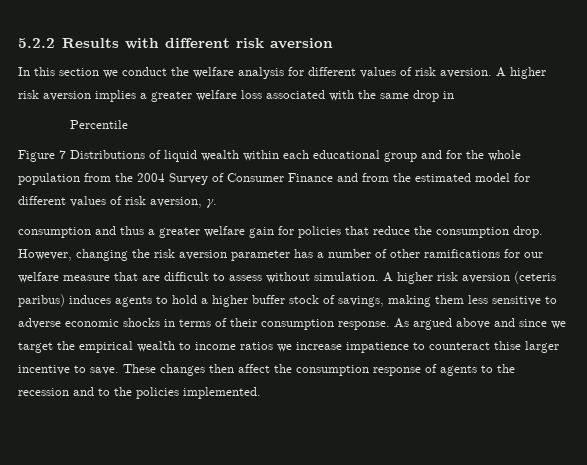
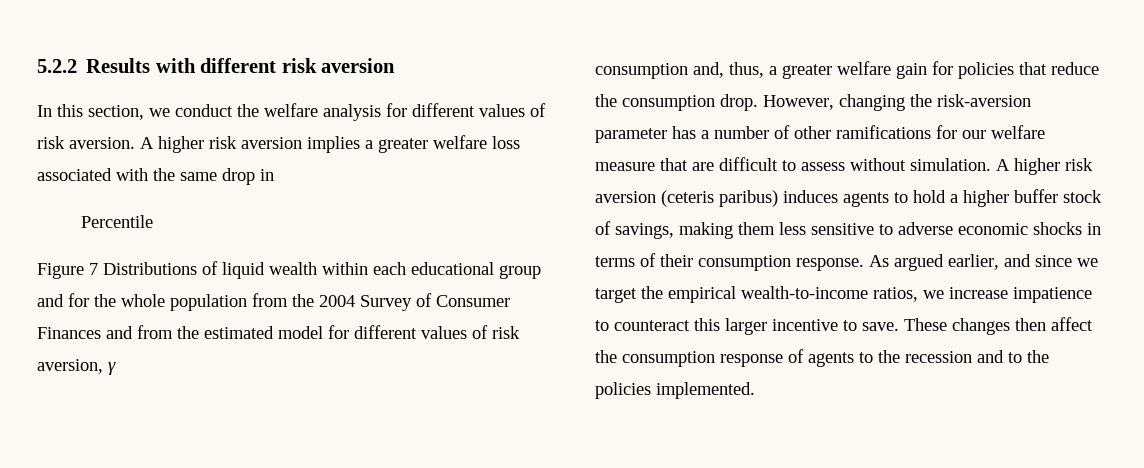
- In this section we conduct the welfare analysis for different values of risk aversion.
+ In this section, we conduct the welfare analysis for different values of risk aversion.
- Figure 7 Distributions of liquid wealth within each educational group and for the whole population from the 2004 Survey of Consumer Finance and from the estimated model for different values of risk aversion, γ.
- consumption and thus a greater welfare gain for policies that reduce the consumption drop.
+ Figure 7 Distributions of liquid wealth within each educational group and for the whole population from the 2004 Survey of Consumer Finances and from the estimated model for different values of risk aversion, γ
+ consumption and, thus, a greater welfare gain for policies that reduce the consumption drop.
- However, changing the risk aversion parameter has a number of other ramifications for our welfare measure that are difficult to assess without simulation.
+ However, changing the risk-aversion parameter has a number of other ramifications for our welfare measure that are difficult to assess without simulation.
- As argued above and since we target the empirical wealth to income ratios we increase impatience to counteract thise larger incentive to save.
+ As argued earlier, and since we target the empirical wealth-to-income ratios, we increase impatience to counteract this larger incentive to save.

